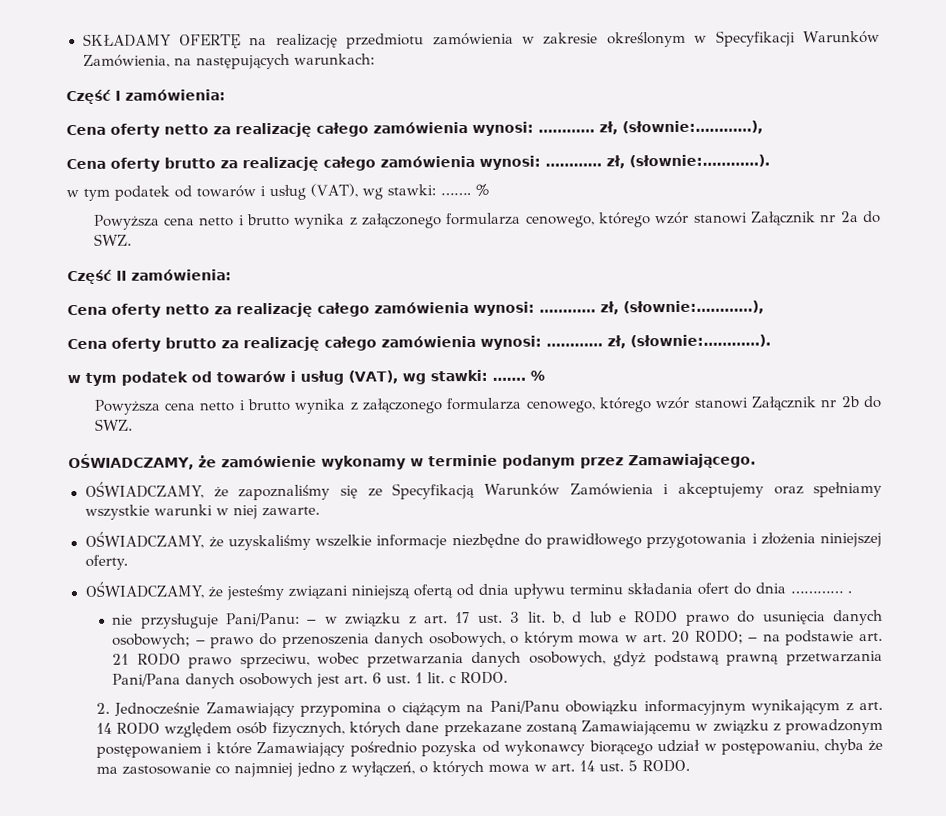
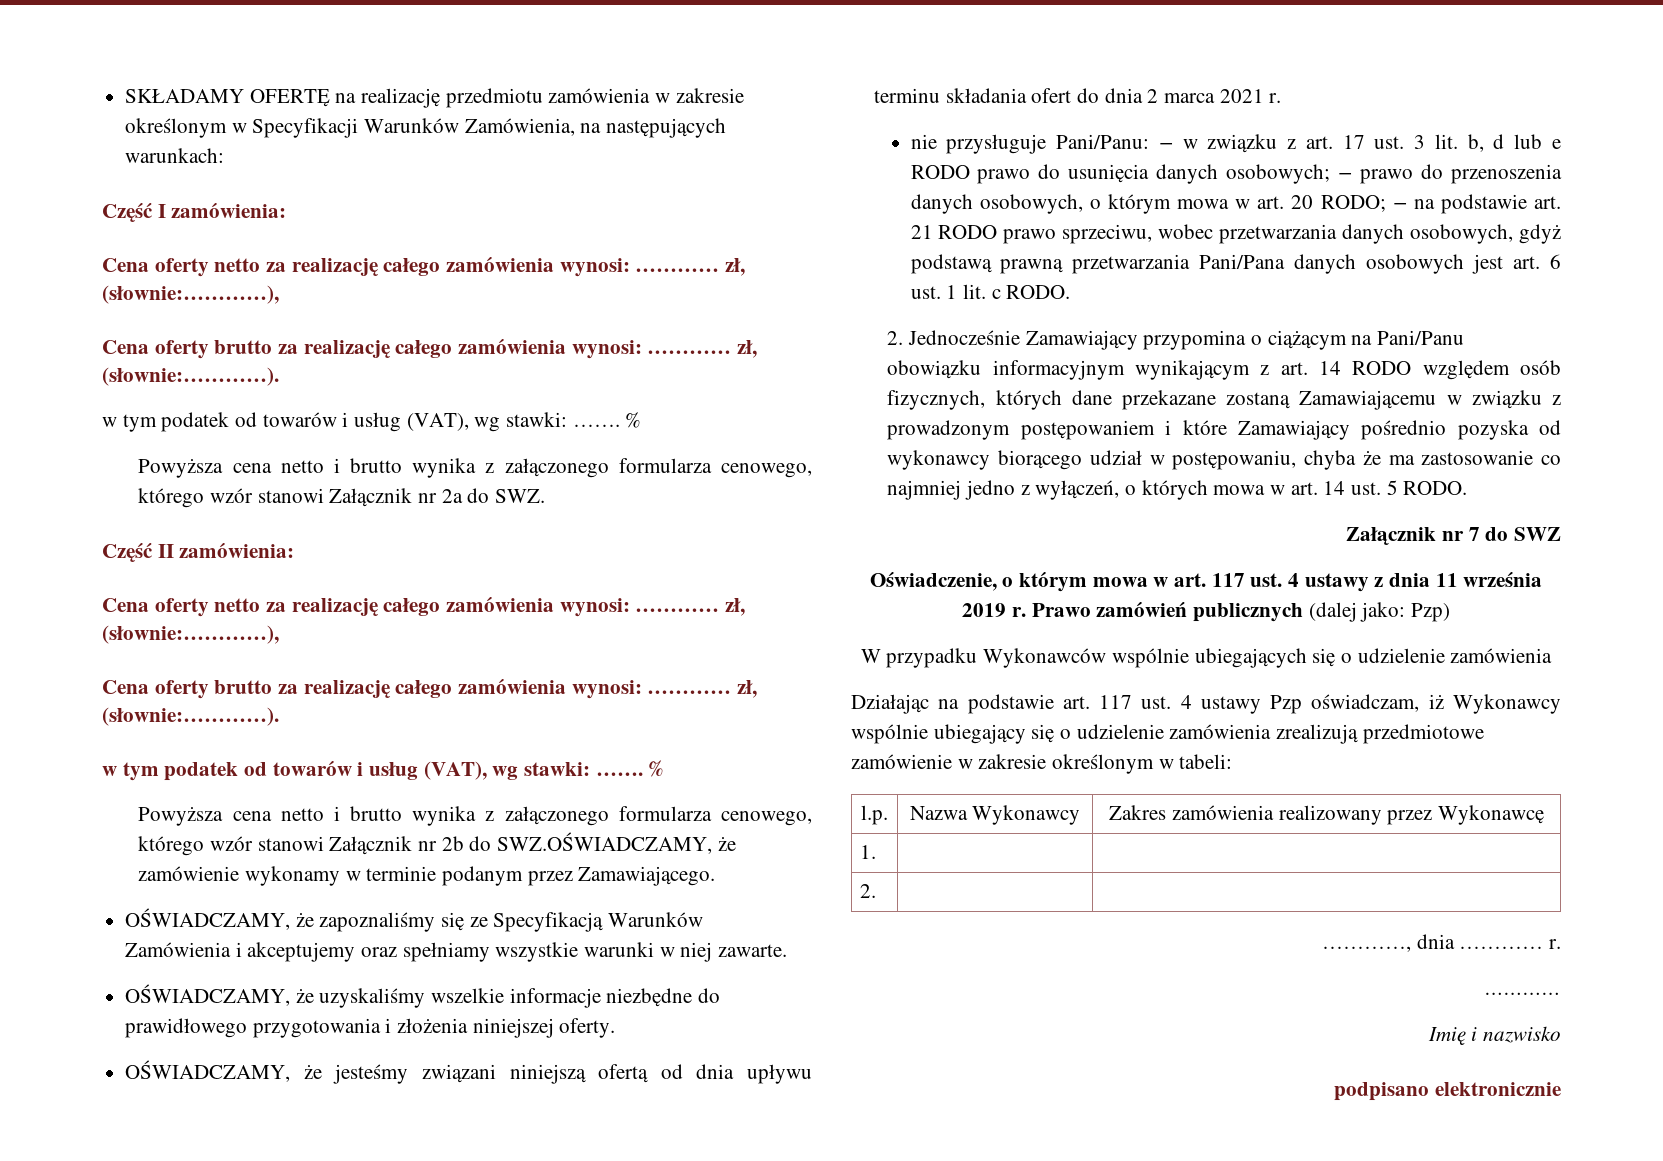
- Powyższa cena netto i brutto wynika z załączonego formularza cenowego, którego wzór stanowi Załącznik nr 2b do SWZ.
- OŚWIADCZAMY, że zamówienie wykonamy w terminie podanym przez Zamawiającego.
+ Powyższa cena netto i brutto wynika z załączonego formularza cenowego, którego wzór stanowi Załącznik nr 2b do SWZ.OŚWIADCZAMY, że zamówienie wykonamy w terminie podanym przez Zamawiającego.
- OŚWIADCZAMY, że jesteśmy związani niniejszą ofertą od dnia upływu terminu składania ofert do dnia ………… .
+ OŚWIADCZAMY, że jesteśmy związani niniejszą ofertą od dnia upływu terminu składania ofert do dnia 2 marca 2021 r.
+ Załącznik nr 7 do SWZ
+ Oświadczenie, o którym mowa w art. 117 ust. 4 ustawy z dnia 11 września 2019 r. Prawo zamówień publicznych (dalej jako: Pzp)
+ W przypadku Wykonawców wspólnie ubiegających się o udzielenie zamówienia
+ Działając na podstawie art. 117 ust. 4 ustawy Pzp oświadczam, iż Wykonawcy wspólnie ubiegający się o udzielenie zamówienia zrealizują przedmiotowe zamówienie w zakresie określonym w tabeli:
+ l.p. | Nazwa Wykonawcy | Zakres zamówienia realizowany przez Wykonawcę
+ 1. | |
+ 2. | |
+ …………, dnia ………… r.
+ …………
+ Imię i nazwisko
+ podpisano elektronicznie

